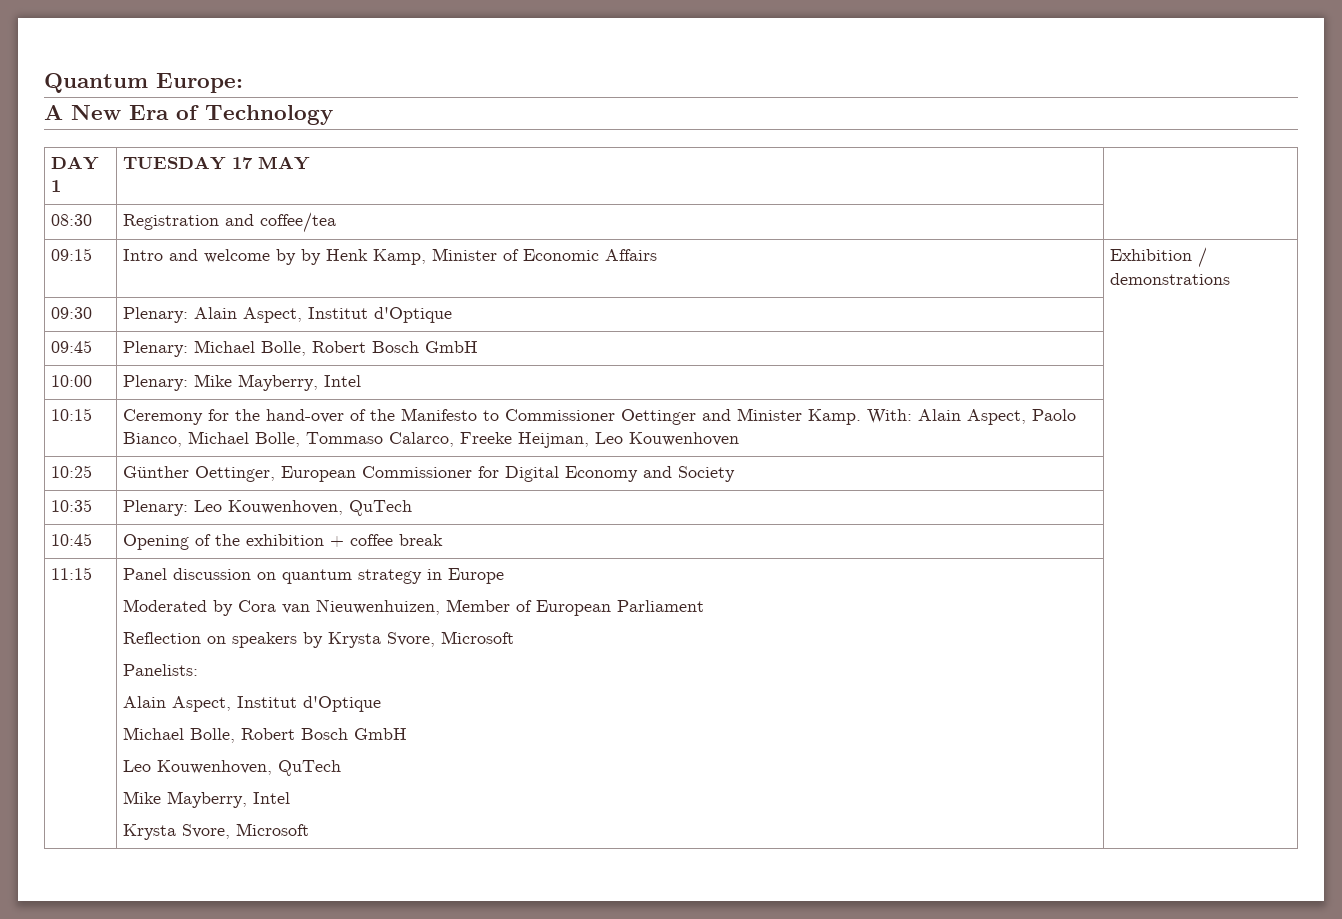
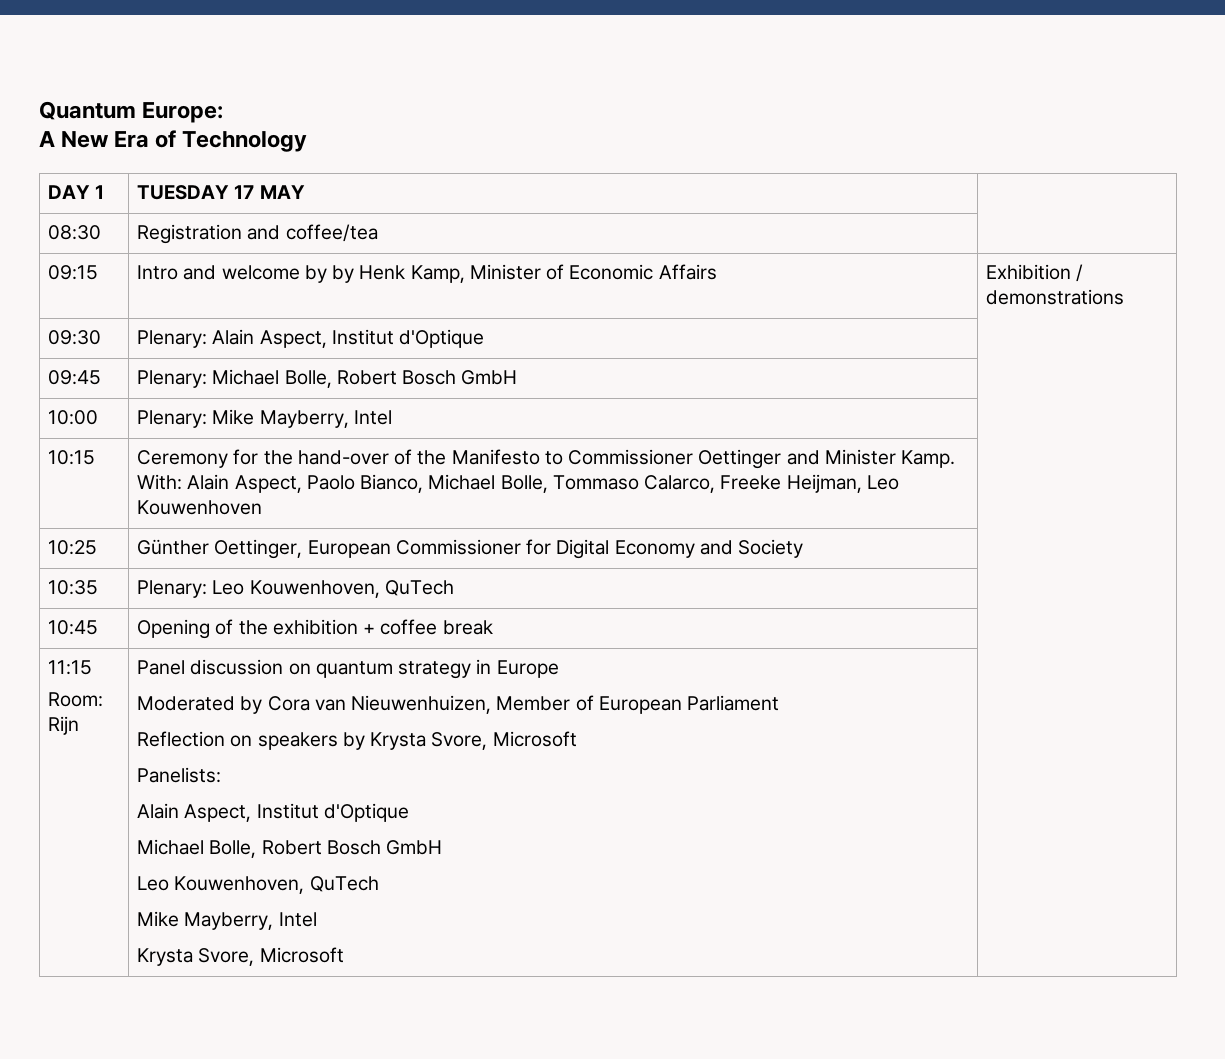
+ Room: Rijn

